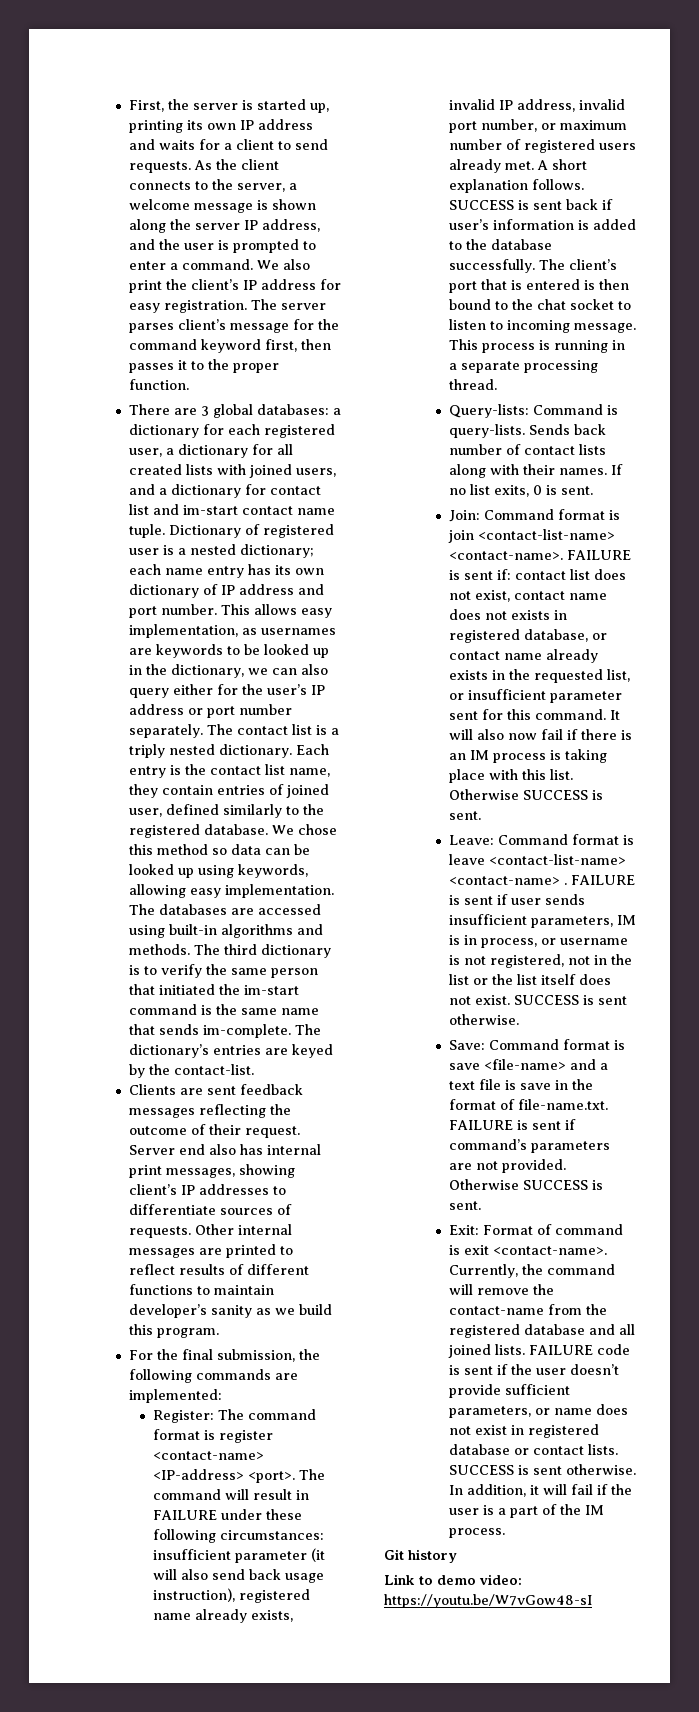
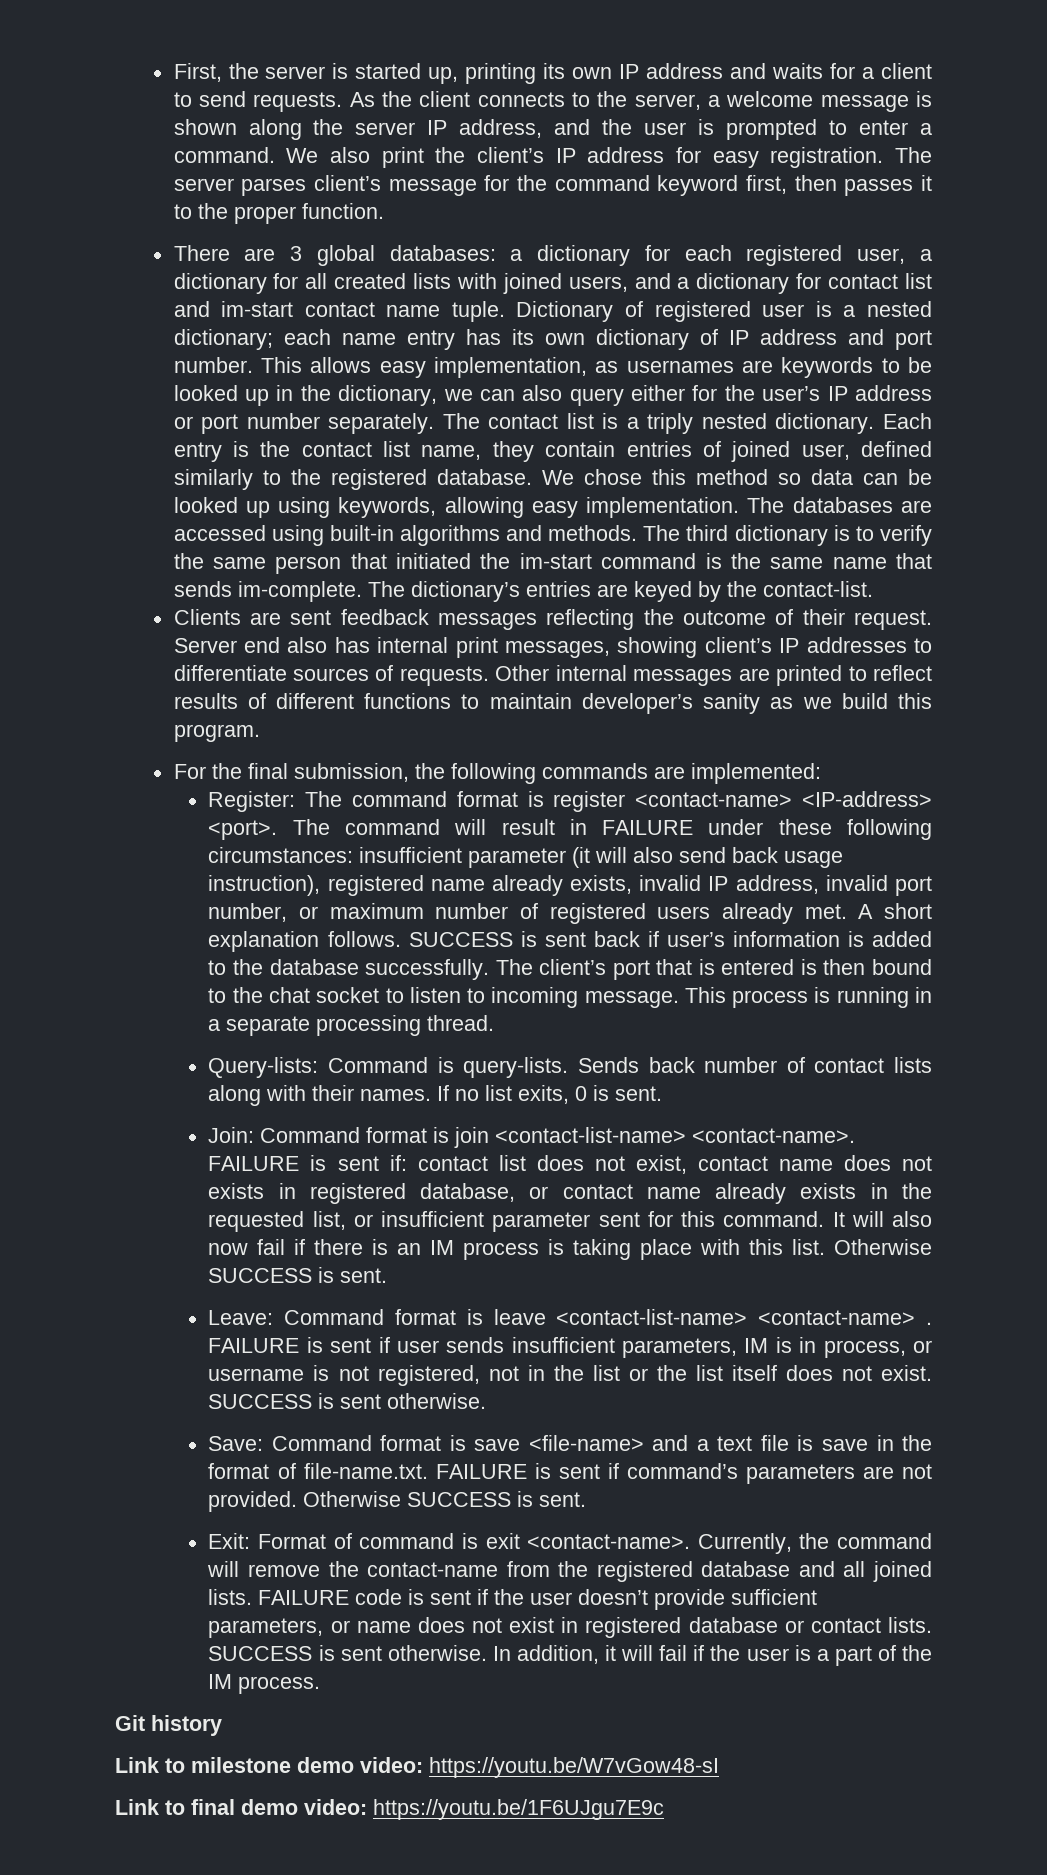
- Link to demo video: https://youtu.be/W7vGow48-sI
+ Link to milestone demo video: https://youtu.be/W7vGow48-sI
+ Link to final demo video: https://youtu.be/1F6UJgu7E9c

